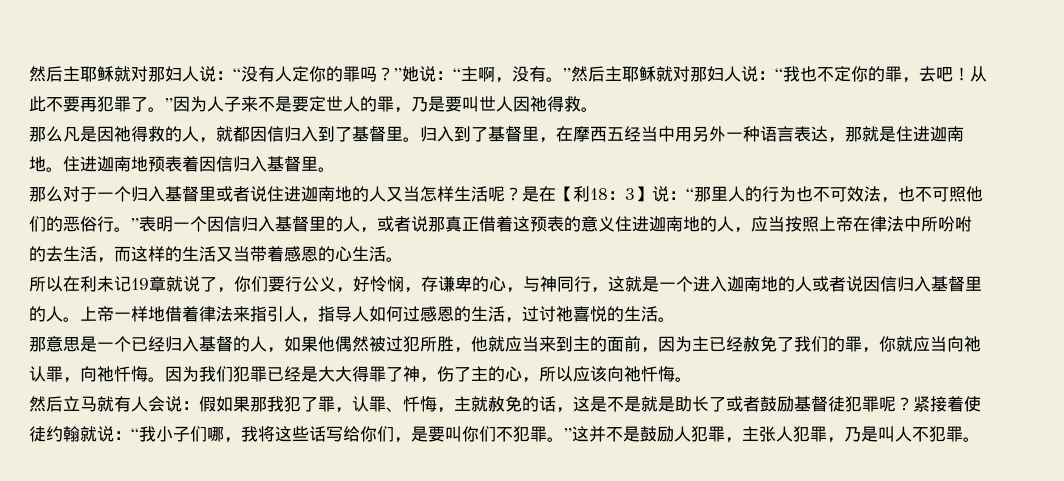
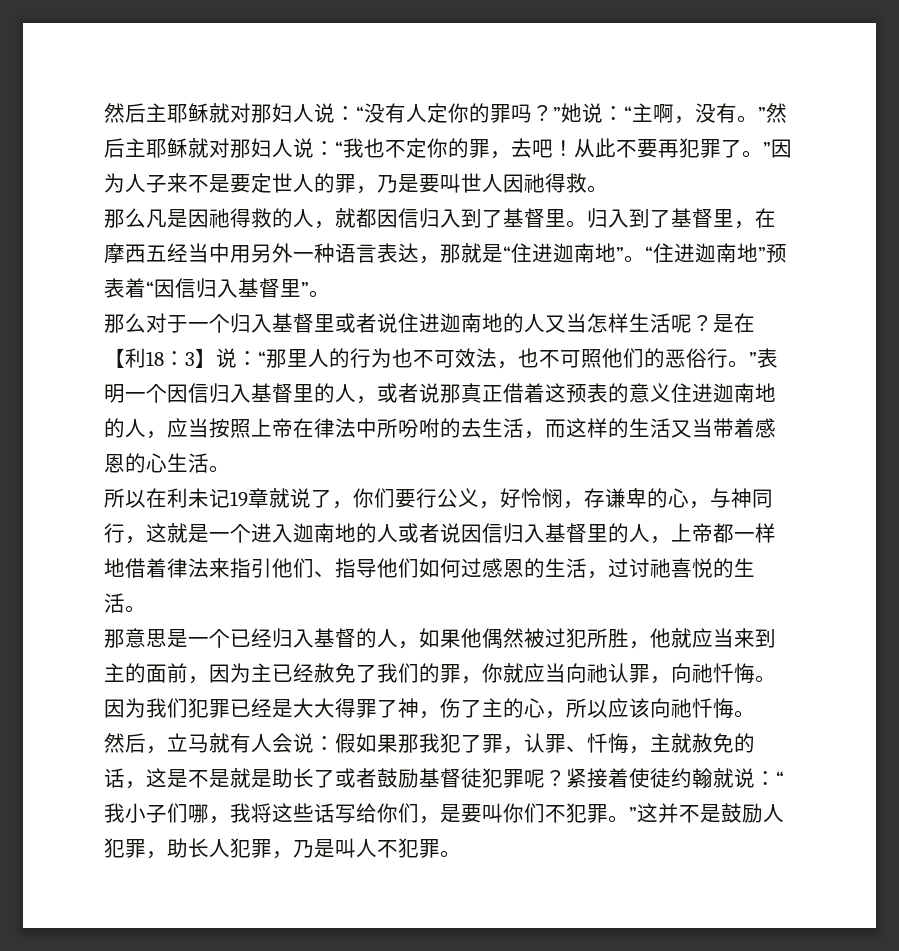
- 归入到了基督里，在摩西五经当中用另外一种语言表达，那就是住进迦南地。住进迦南地预表着因信归入基督里。
+ 归入到了基督里，在摩西五经当中用另外一种语言表达，那就是“住进迦南地”。“住进迦南地”预表着“因信归入基督里”。
- 所以在利未记19章就说了，你们要行公义，好怜悯，存谦卑的心，与神同行，这就是一个进入迦南地的人或者说因信归入基督里的人。上帝一样地借着律法来指引人，指导人如何过感恩的生活，过讨祂喜悦的生活。
+ 所以在利未记19章就说了，你们要行公义，好怜悯，存谦卑的心，与神同行，这就是一个进入迦南地的人或者说因信归入基督里的人，上帝都一样地借着律法来指引他们、指导他们如何过感恩的生活，过讨祂喜悦的生活。
- 然后立马就有人会说：假如果那我犯了罪，认罪、忏悔，主就赦免的话，这是不是就是助长了或者鼓励基督徒犯罪呢？
+ 然后，立马就有人会说：假如果那我犯了罪，认罪、忏悔，主就赦免的话，这是不是就是助长了或者鼓励基督徒犯罪呢？
- 紧接着使徒约翰就说：“我小子们哪，我将这些话写给你们，是要叫你们不犯罪。”这并不是鼓励人犯罪，主张人犯罪，乃是叫人不犯罪。
+ 紧接着使徒约翰就说：“我小子们哪，我将这些话写给你们，是要叫你们不犯罪。”这并不是鼓励人犯罪，助长人犯罪，乃是叫人不犯罪。

